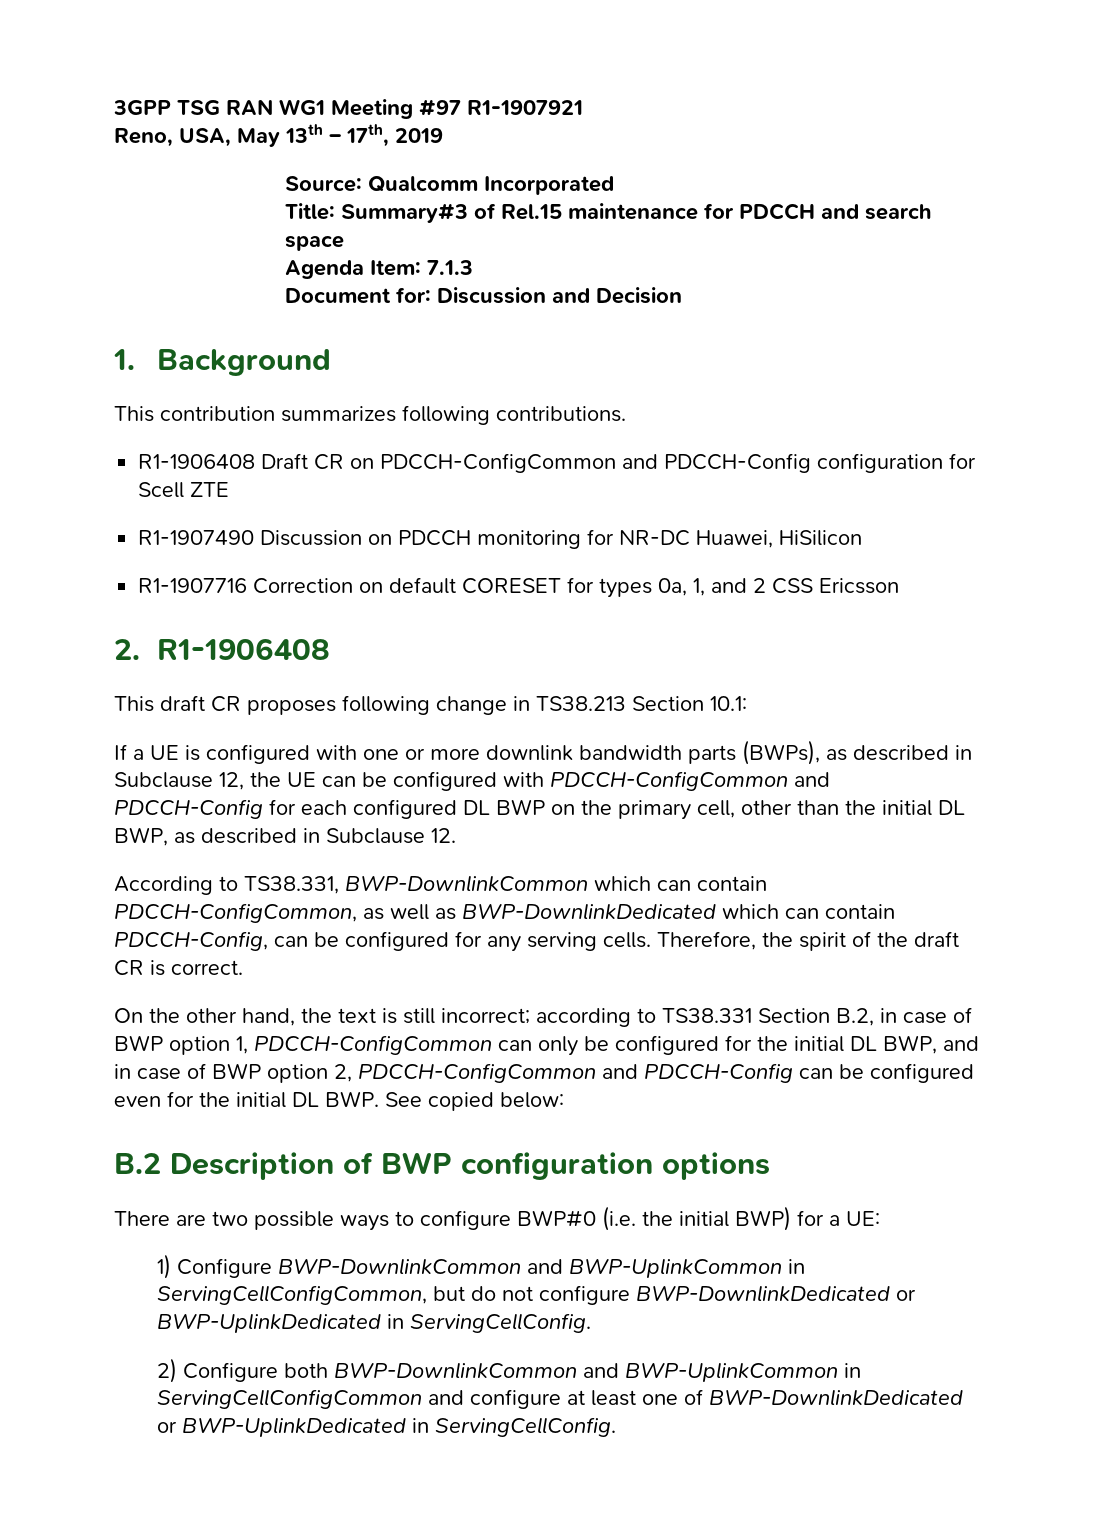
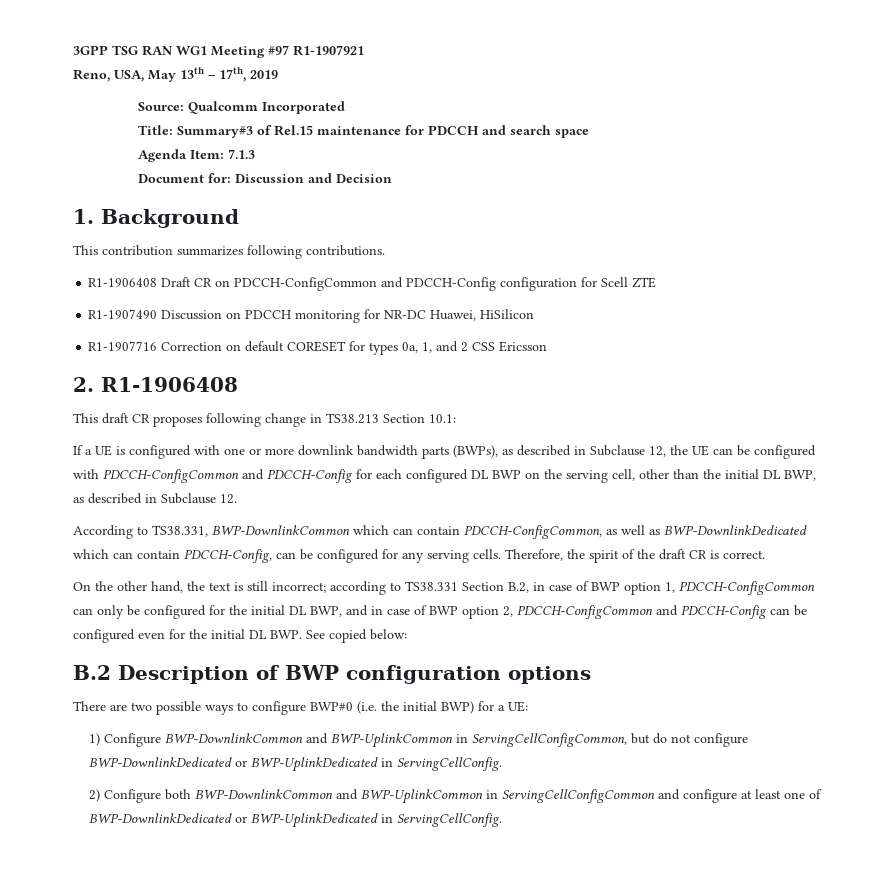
- If a UE is configured with one or more downlink bandwidth parts (BWPs), as described in Subclause 12, the UE can be configured with PDCCH-ConfigCommon and PDCCH-Config for each configured DL BWP on the primary cell, other than the initial DL BWP, as described in Subclause 12.
+ If a UE is configured with one or more downlink bandwidth parts (BWPs), as described in Subclause 12, the UE can be configured with PDCCH-ConfigCommon and PDCCH-Config for each configured DL BWP on the serving cell, other than the initial DL BWP, as described in Subclause 12.

